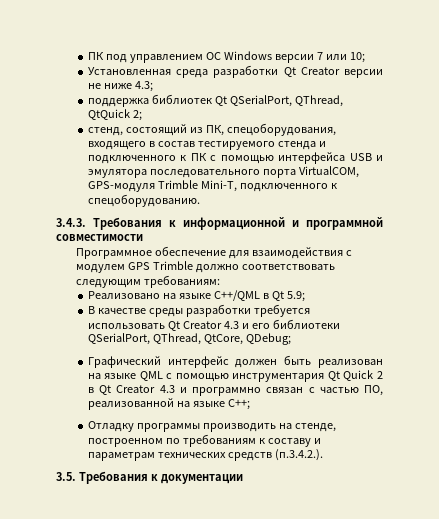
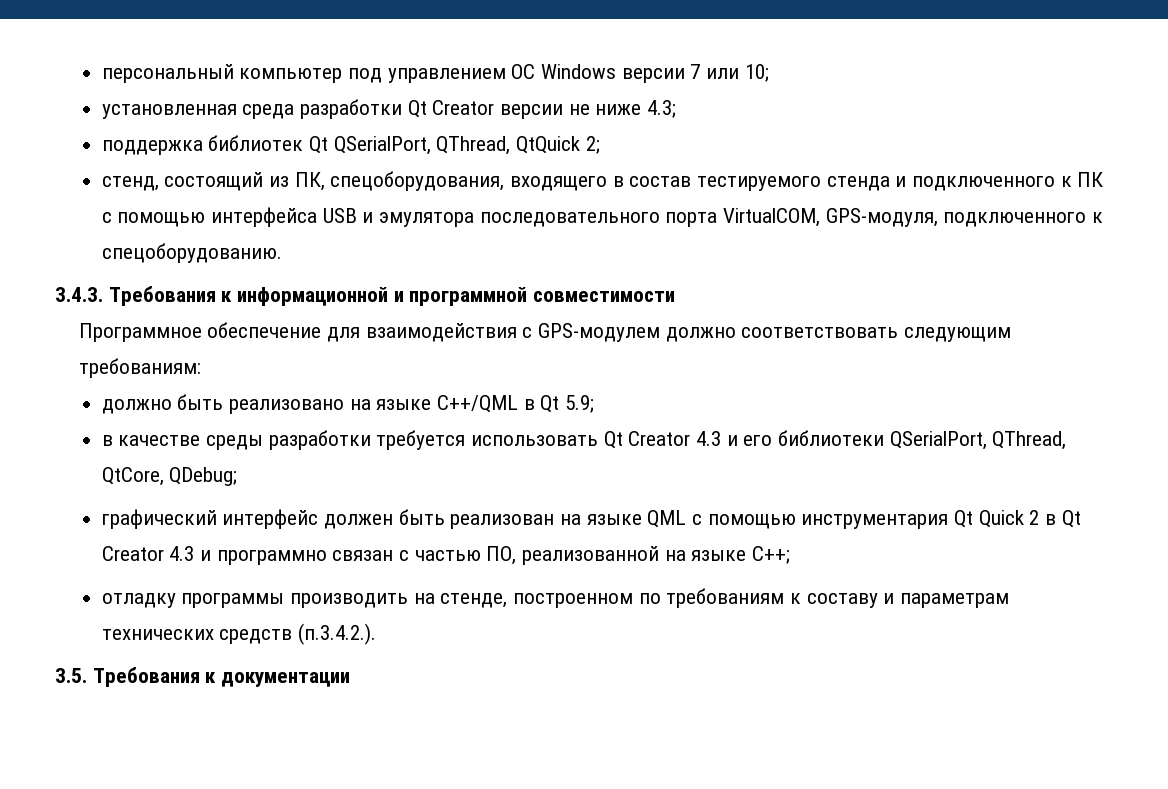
- ПК под управлением ОС Windows версии 7 или 10;
+ персональный компьютер под управлением ОС Windows версии 7 или 10;
- Установленная среда разработки Qt Creator версии не ниже 4.3;
+ установленная среда разработки Qt Creator версии не ниже 4.3;
- стенд, состоящий из ПК, спецоборудования, входящего в состав тестируемого стенда и подключенного к ПК с помощью интерфейса USB и эмулятора последовательного порта VirtualCOM, GPS-модуля Trimble Mini-T, подключенного к спецоборудованию.
+ стенд, состоящий из ПК, спецоборудования, входящего в состав тестируемого стенда и подключенного к ПК с помощью интерфейса USB и эмулятора последовательного порта VirtualCOM, GPS-модуля, подключенного к спецоборудованию.
- Программное обеспечение для взаимодействия с модулем GPS Trimble должно соответствовать следующим требованиям:
+ Программное обеспечение для взаимодействия с GPS-модулем должно соответствовать следующим требованиям:
- Реализовано на языке С++/QML в Qt 5.9;
+ должно быть реализовано на языке С++/QML в Qt 5.9;
- В качестве среды разработки требуется использовать Qt Creator 4.3 и его библиотеки QSerialPort, QThread, QtCore, QDebug;
+ в качестве среды разработки требуется использовать Qt Creator 4.3 и его библиотеки QSerialPort, QThread, QtCore, QDebug;
- Графический интерфейс должен быть реализован на языке QML с помощью инструментария Qt Quick 2 в Qt Creator 4.3 и программно связан с частью ПО, реализованной на языке С++;
+ графический интерфейс должен быть реализован на языке QML с помощью инструментария Qt Quick 2 в Qt Creator 4.3 и программно связан с частью ПО, реализованной на языке С++;
- Отладку программы производить на стенде, построенном по требованиям к составу и параметрам технических средств (п.3.4.2.).
+ отладку программы производить на стенде, построенном по требованиям к составу и параметрам технических средств (п.3.4.2.).

